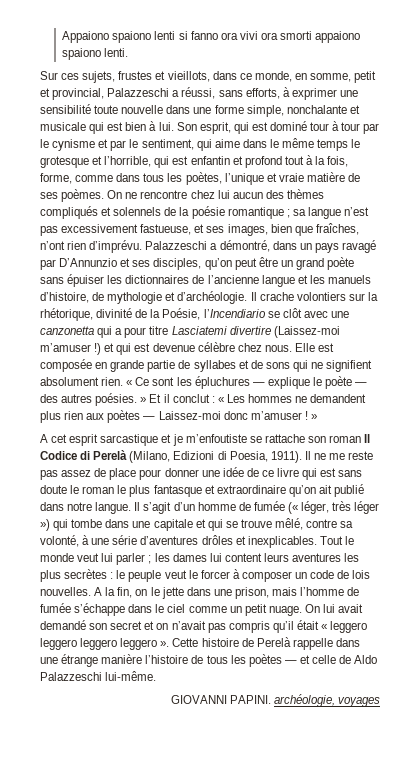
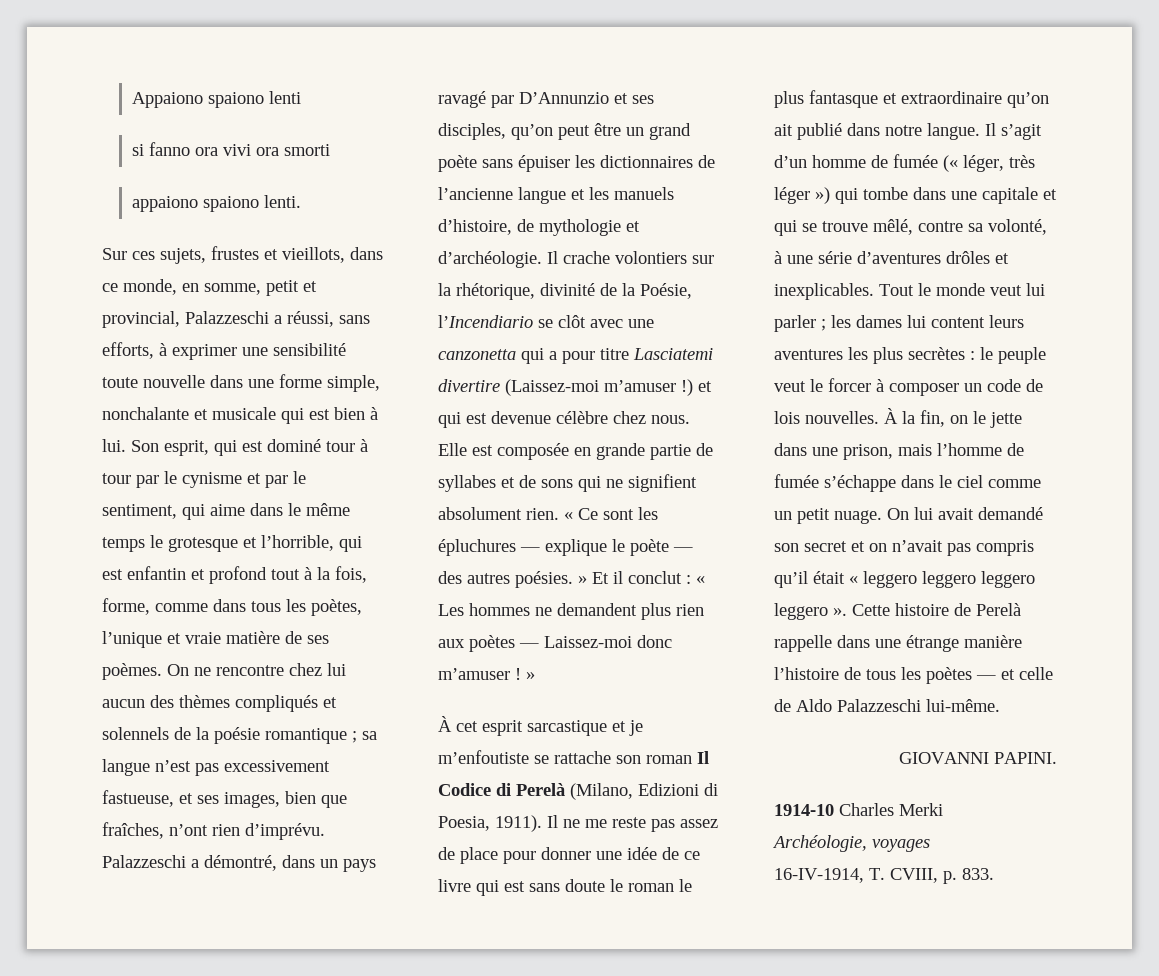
- Appaiono spaiono lenti si fanno ora vivi ora smorti appaiono spaiono lenti.
+ Appaiono spaiono lenti
+ si fanno ora vivi ora smorti
+ appaiono spaiono lenti.
- A cet esprit sarcastique et je m’enfoutiste se rattache son roman Il Codice di Perelà (Milano, Edizioni di Poesia, 1911).
+ À cet esprit sarcastique et je m’enfoutiste se rattache son roman Il Codice di Perelà (Milano, Edizioni di Poesia, 1911).
- A la fin, on le jette dans une prison, mais l’homme de fumée s’échappe dans le ciel comme un petit nuage.
+ À la fin, on le jette dans une prison, mais l’homme de fumée s’échappe dans le ciel comme un petit nuage.
- GIOVANNI PAPINI. archéologie, voyages
+ GIOVANNI PAPINI.
+ 1914-10 Charles Merki
+ Archéologie, voyages
+ 16-IV-1914, T. CVIII, p. 833.

